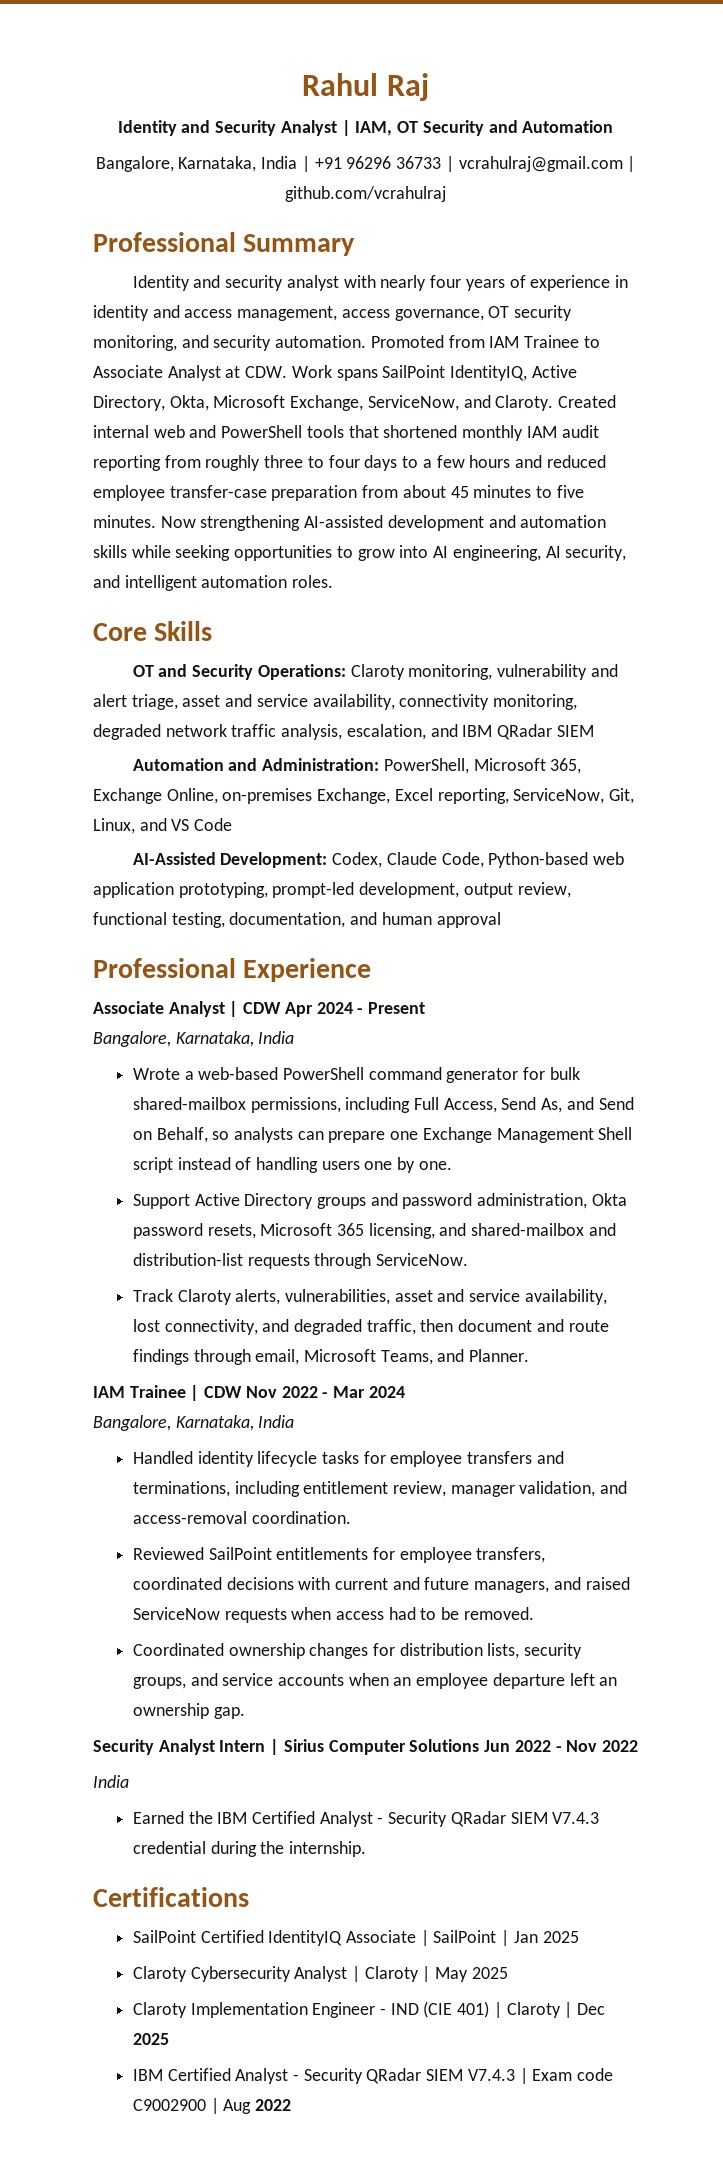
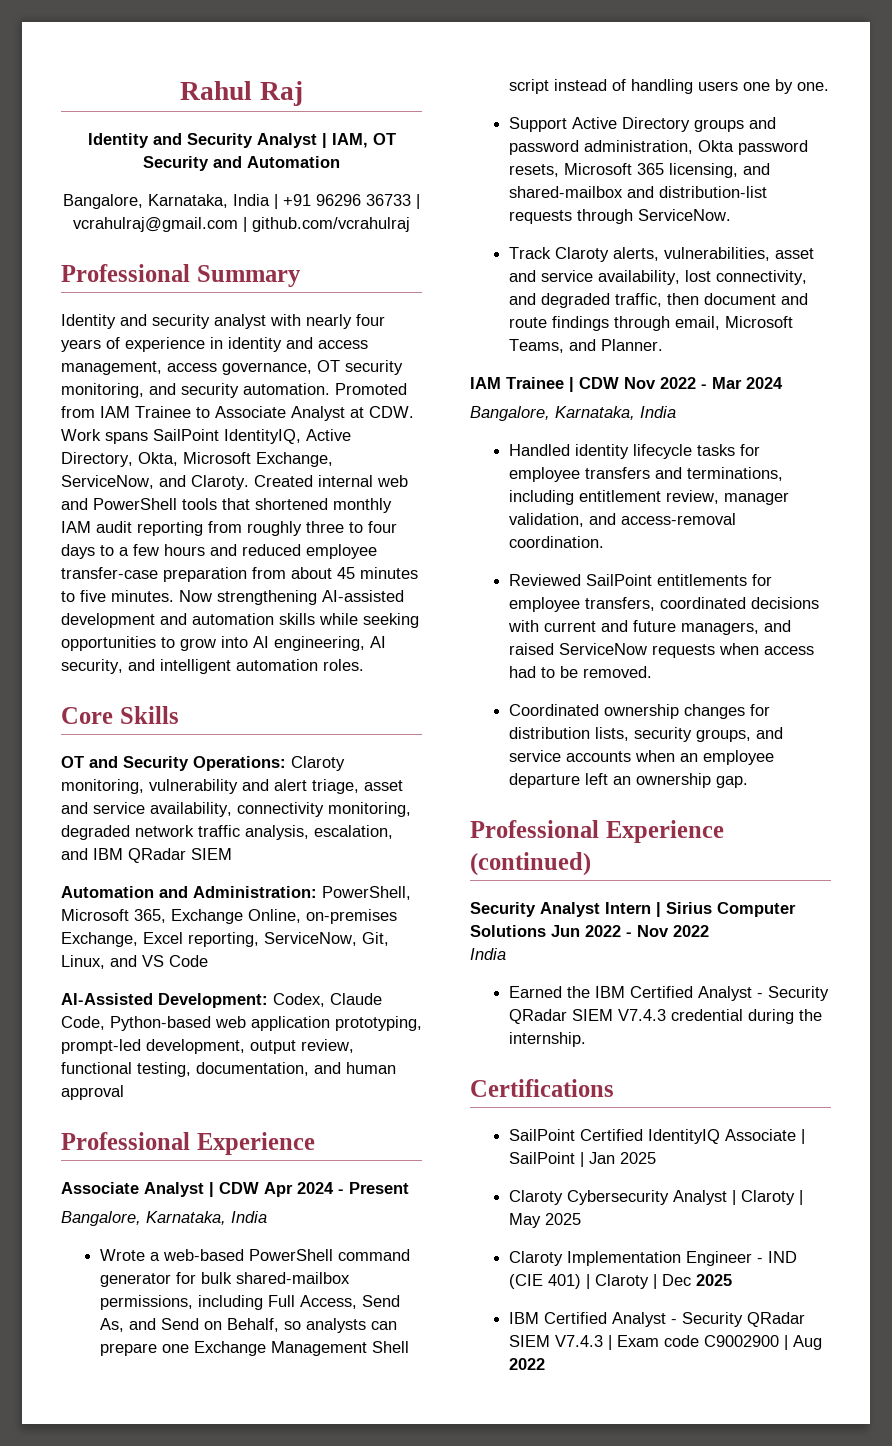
+ Professional Experience (continued)

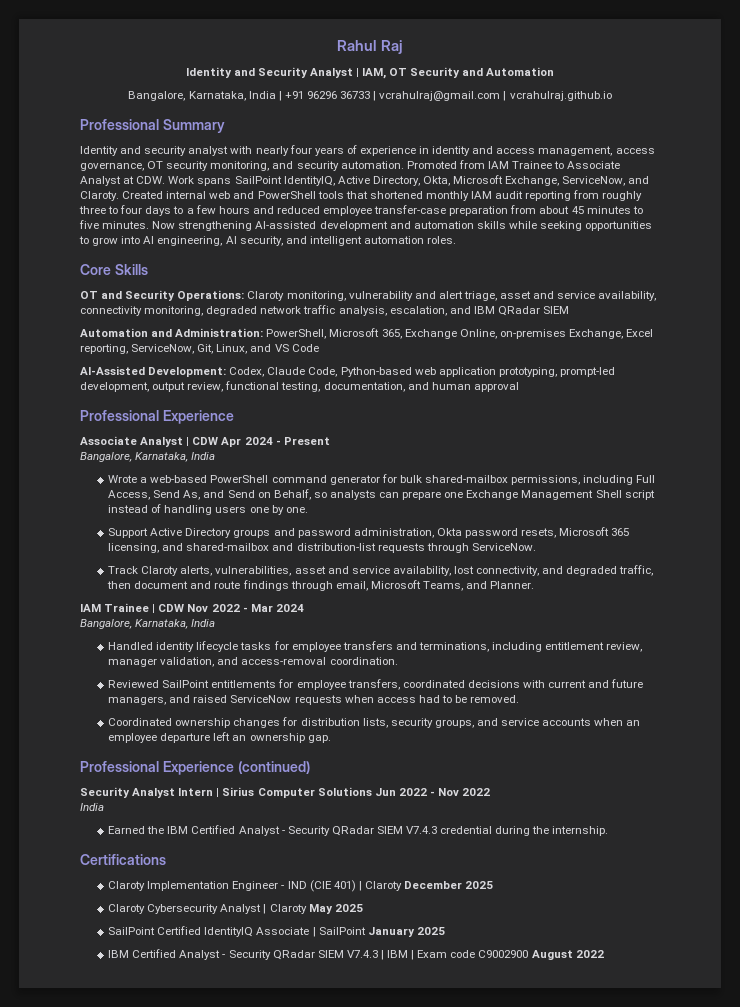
- Bangalore, Karnataka, India | +91 96296 36733 | vcrahulraj@gmail.com | github.com/vcrahulraj
+ Bangalore, Karnataka, India | +91 96296 36733 | vcrahulraj@gmail.com | vcrahulraj.github.io
- SailPoint Certified IdentityIQ Associate | SailPoint | Jan 2025
- Claroty Cybersecurity Analyst | Claroty | May 2025
- Claroty Implementation Engineer - IND (CIE 401) | Claroty | Dec 2025
+ Claroty Implementation Engineer - IND (CIE 401) | Claroty December 2025
+ Claroty Cybersecurity Analyst | Claroty May 2025
+ SailPoint Certified IdentityIQ Associate | SailPoint January 2025
- IBM Certified Analyst - Security QRadar SIEM V7.4.3 | Exam code C9002900 | Aug 2022
+ IBM Certified Analyst - Security QRadar SIEM V7.4.3 | IBM | Exam code C9002900 August 2022

